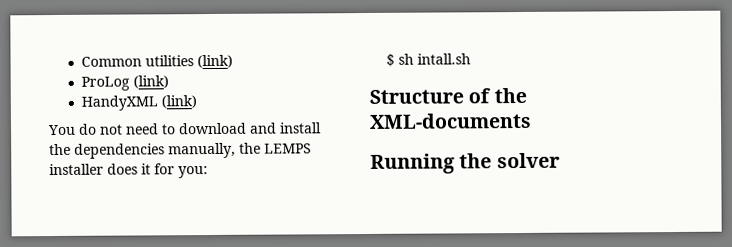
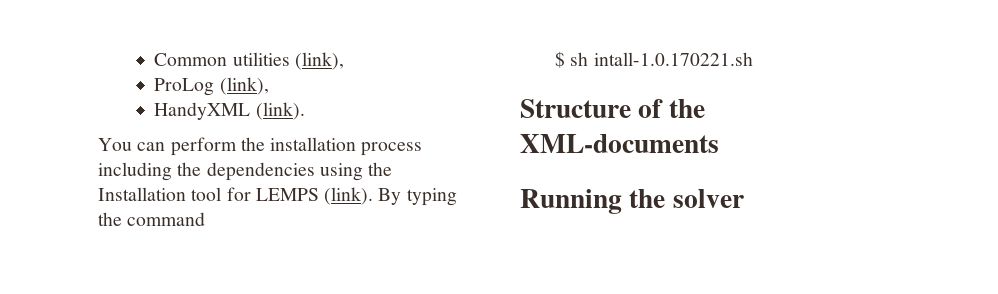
- Common utilities (link)
+ Common utilities (link),
- ProLog (link)
+ ProLog (link),
- HandyXML (link)
+ HandyXML (link).
- You do not need to download and install the dependencies manually, the LEMPS installer does it for you:
+ You can perform the installation process including the dependencies using the Installation tool for LEMPS (link). By typing the command
- $ sh intall.sh
+ $ sh intall-1.0.170221.sh

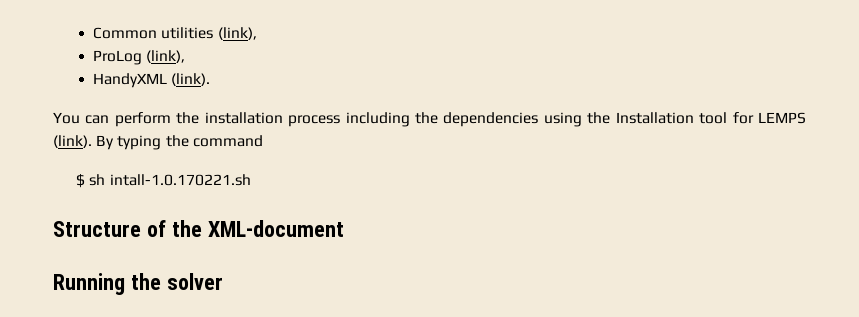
- Structure of the XML-documents
+ Structure of the XML-document

